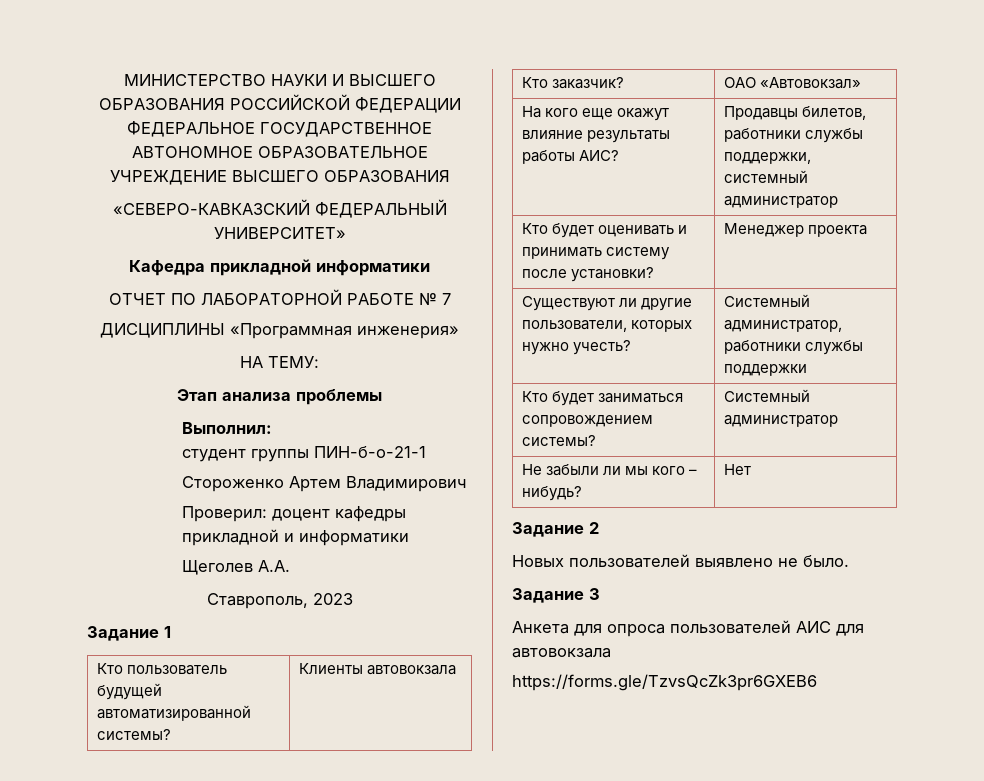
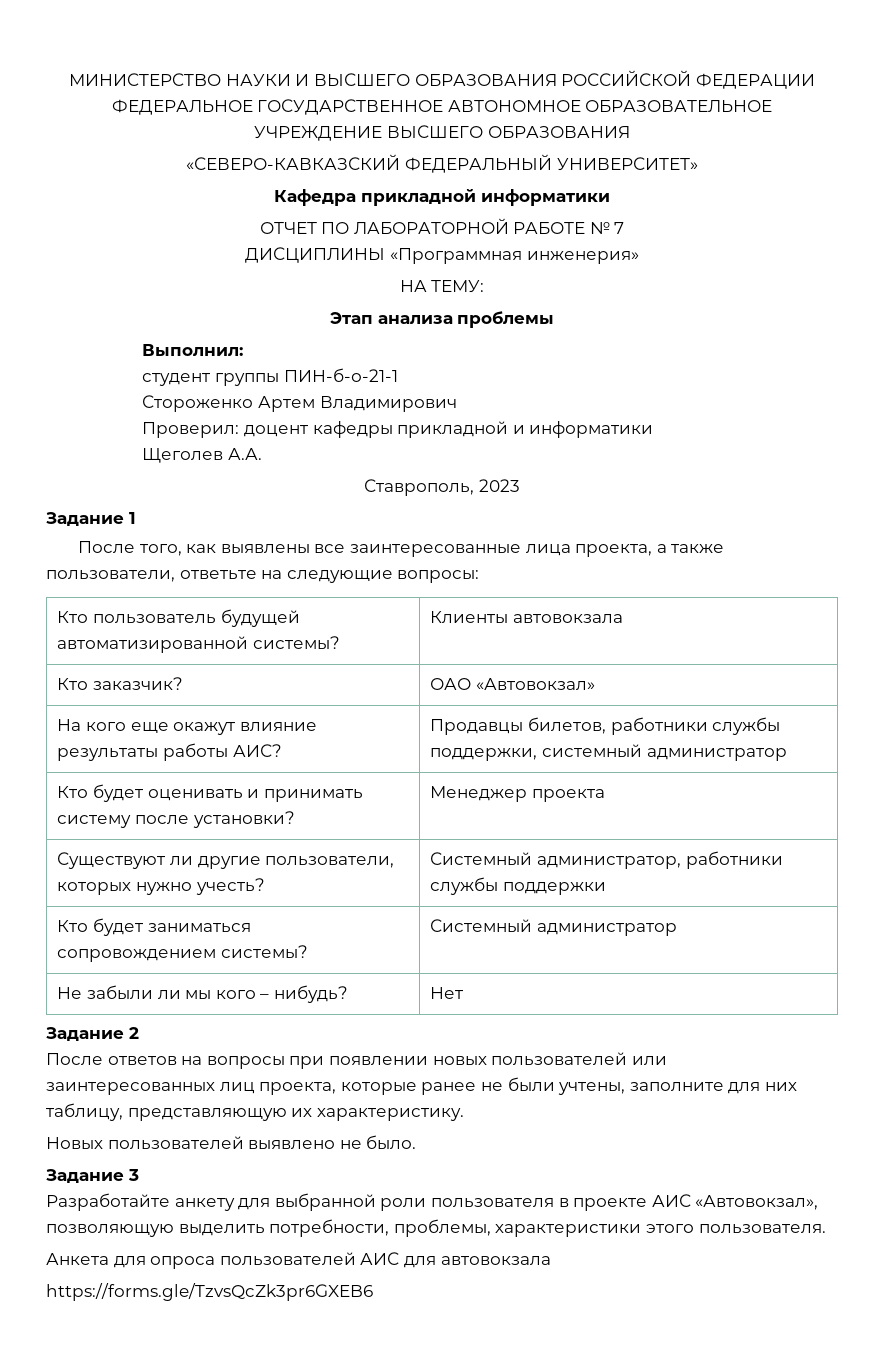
+ После того, как выявлены все заинтересованные лица проекта, а также пользователи, ответьте на следующие вопросы:
+ После ответов на вопросы при появлении новых пользователей или заинтересованных лиц проекта, которые ранее не были учтены, заполните для них таблицу, представляющую их характеристику.
+ Разработайте анкету для выбранной роли пользователя в проекте АИС «Автовокзал», позволяющую выделить потребности, проблемы, характеристики этого пользователя.

